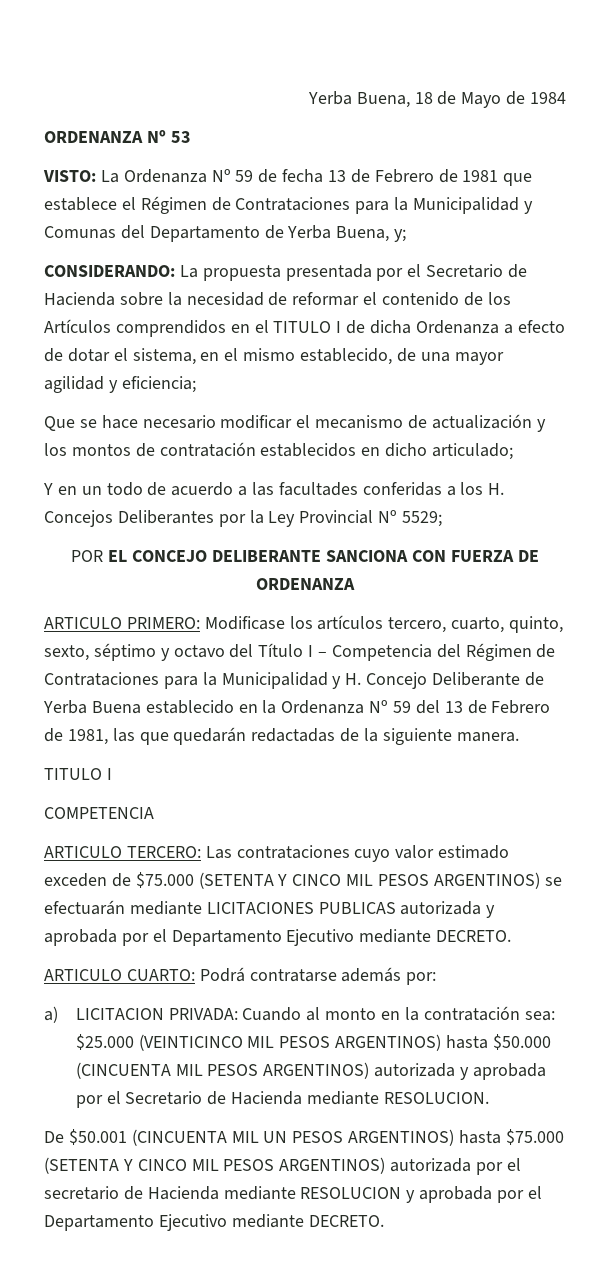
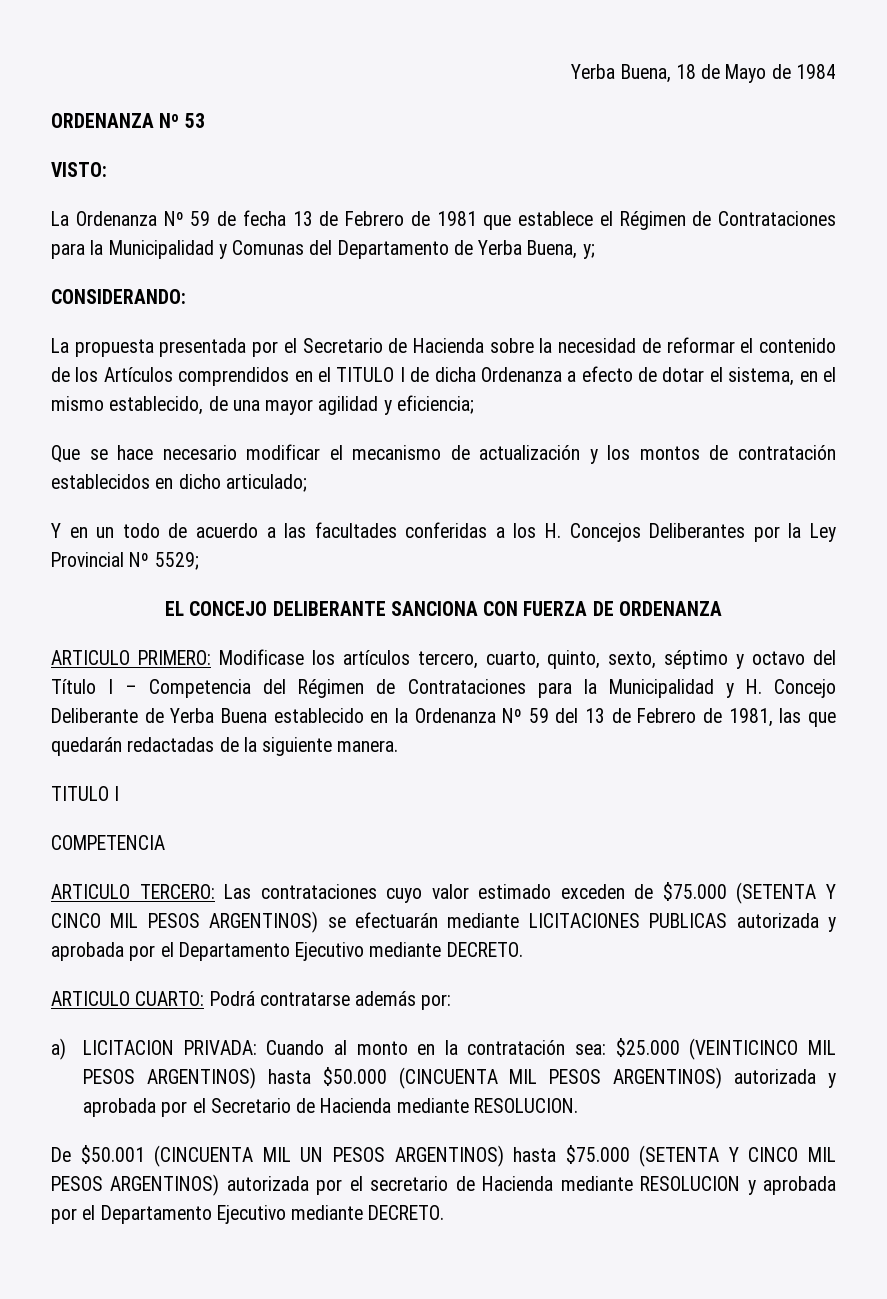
- VISTO: La Ordenanza Nº 59 de fecha 13 de Febrero de 1981 que establece el Régimen de Contrataciones para la Municipalidad y Comunas del Departamento de Yerba Buena, y;
+ VISTO:
+ La Ordenanza Nº 59 de fecha 13 de Febrero de 1981 que establece el Régimen de Contrataciones para la Municipalidad y Comunas del Departamento de Yerba Buena, y;
- CONSIDERANDO: La propuesta presentada por el Secretario de Hacienda sobre la necesidad de reformar el contenido de los Artículos comprendidos en el TITULO I de dicha Ordenanza a efecto de dotar el sistema, en el mismo establecido, de una mayor agilidad y eficiencia;
+ CONSIDERANDO:
+ La propuesta presentada por el Secretario de Hacienda sobre la necesidad de reformar el contenido de los Artículos comprendidos en el TITULO I de dicha Ordenanza a efecto de dotar el sistema, en el mismo establecido, de una mayor agilidad y eficiencia;
- POR EL CONCEJO DELIBERANTE SANCIONA CON FUERZA DE ORDENANZA
+ EL CONCEJO DELIBERANTE SANCIONA CON FUERZA DE ORDENANZA

